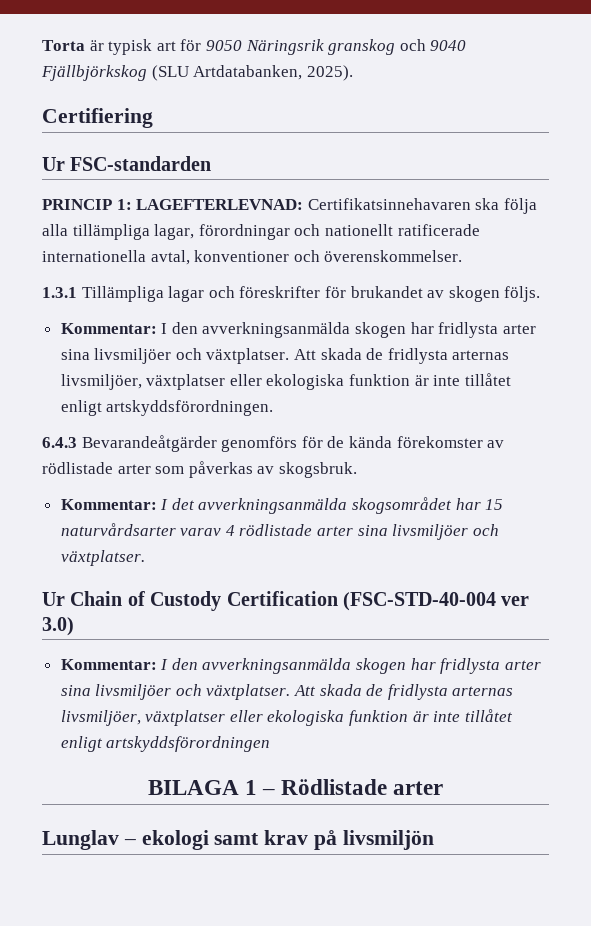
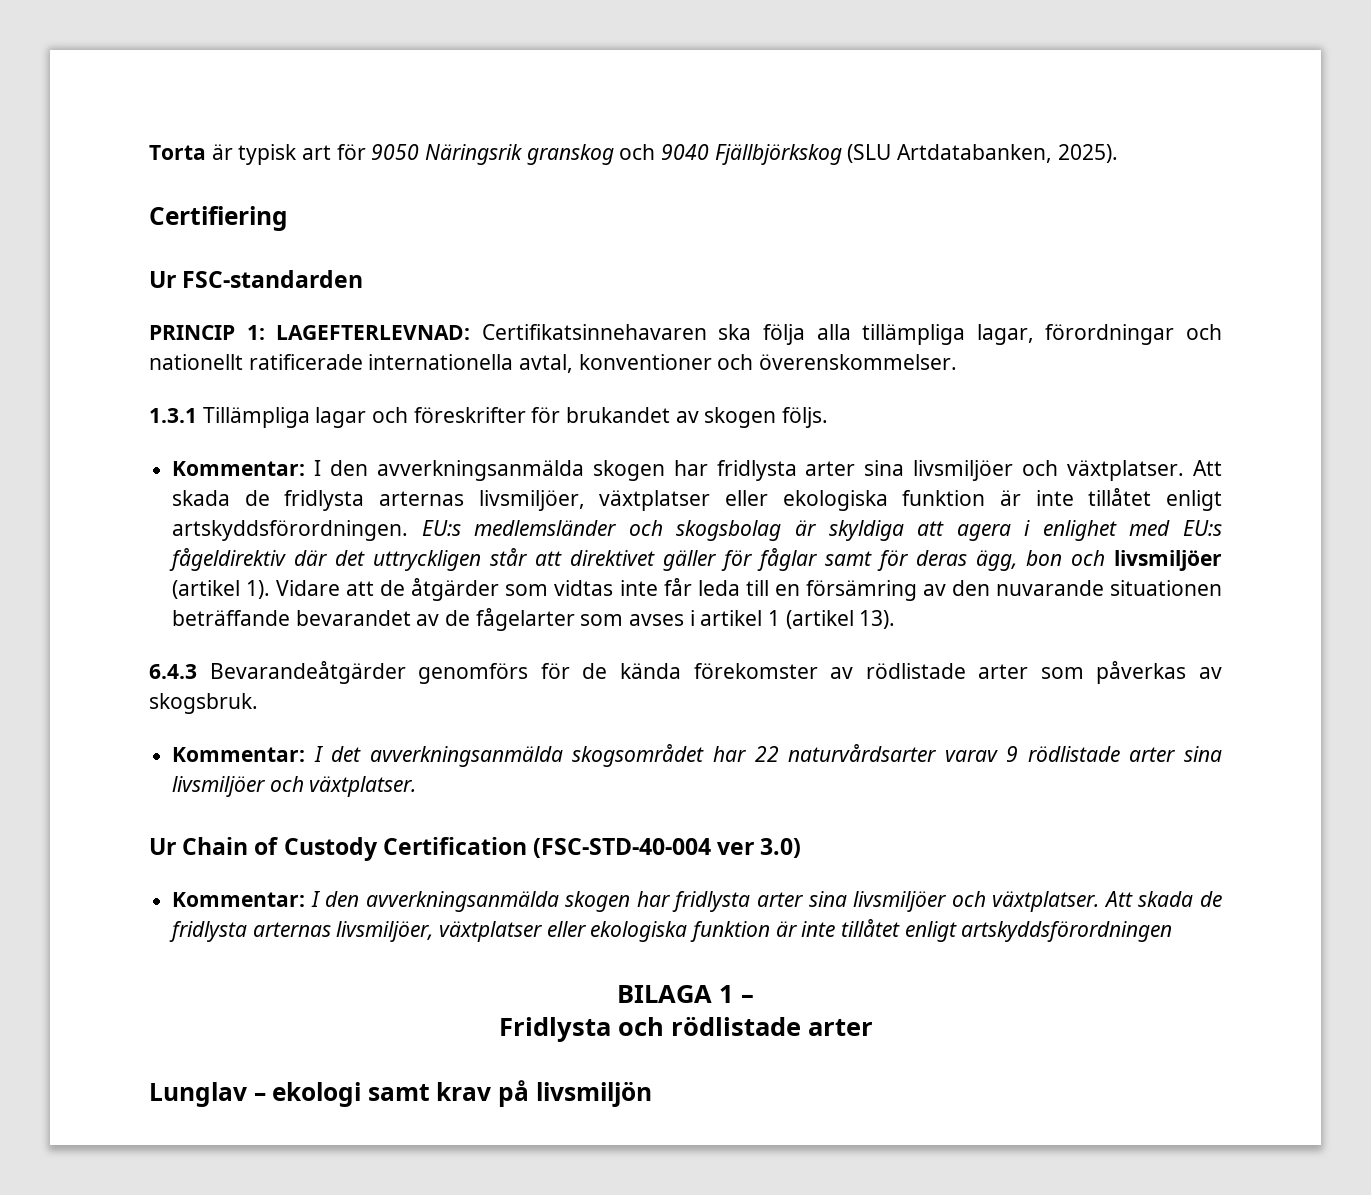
+ EU:s medlemsländer och skogsbolag är skyldiga att agera i enlighet med EU:s fågeldirektiv där det uttryckligen står att direktivet gäller för fåglar samt för deras ägg, bon och livsmiljöer (artikel 1). Vidare att de åtgärder som vidtas inte får leda till en försämring av den nuvarande situationen beträffande bevarandet av de fågelarter som avses i artikel 1 (artikel 13).
- Kommentar: I det avverkningsanmälda skogsområdet har 15 naturvårdsarter varav 4 rödlistade arter sina livsmiljöer och växtplatser.
+ Kommentar: I det avverkningsanmälda skogsområdet har 22 naturvårdsarter varav 9 rödlistade arter sina livsmiljöer och växtplatser.
- BILAGA 1 – Rödlistade arter
+ BILAGA 1 –
+ Fridlysta och rödlistade arter

